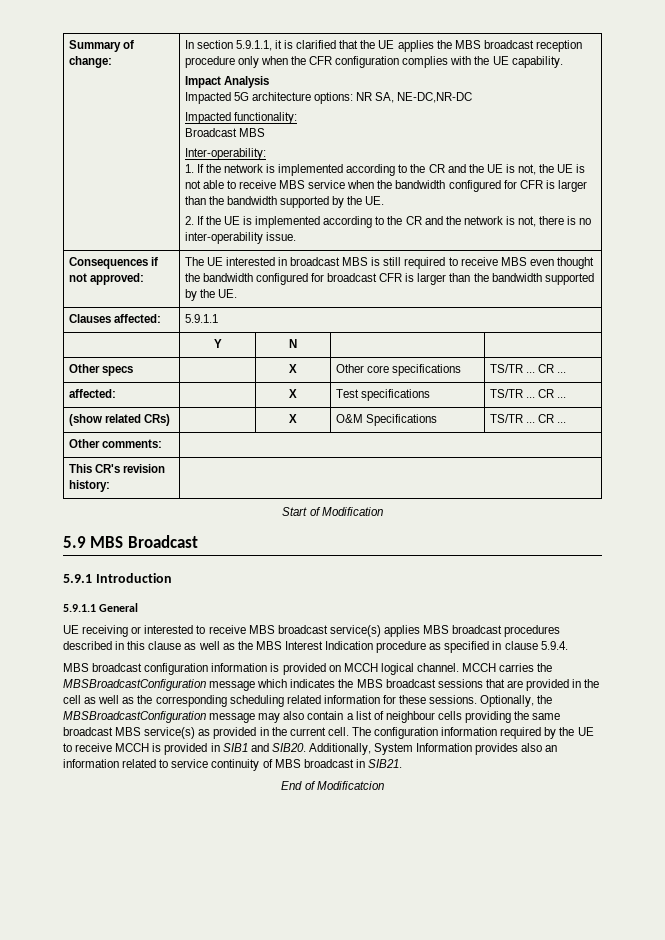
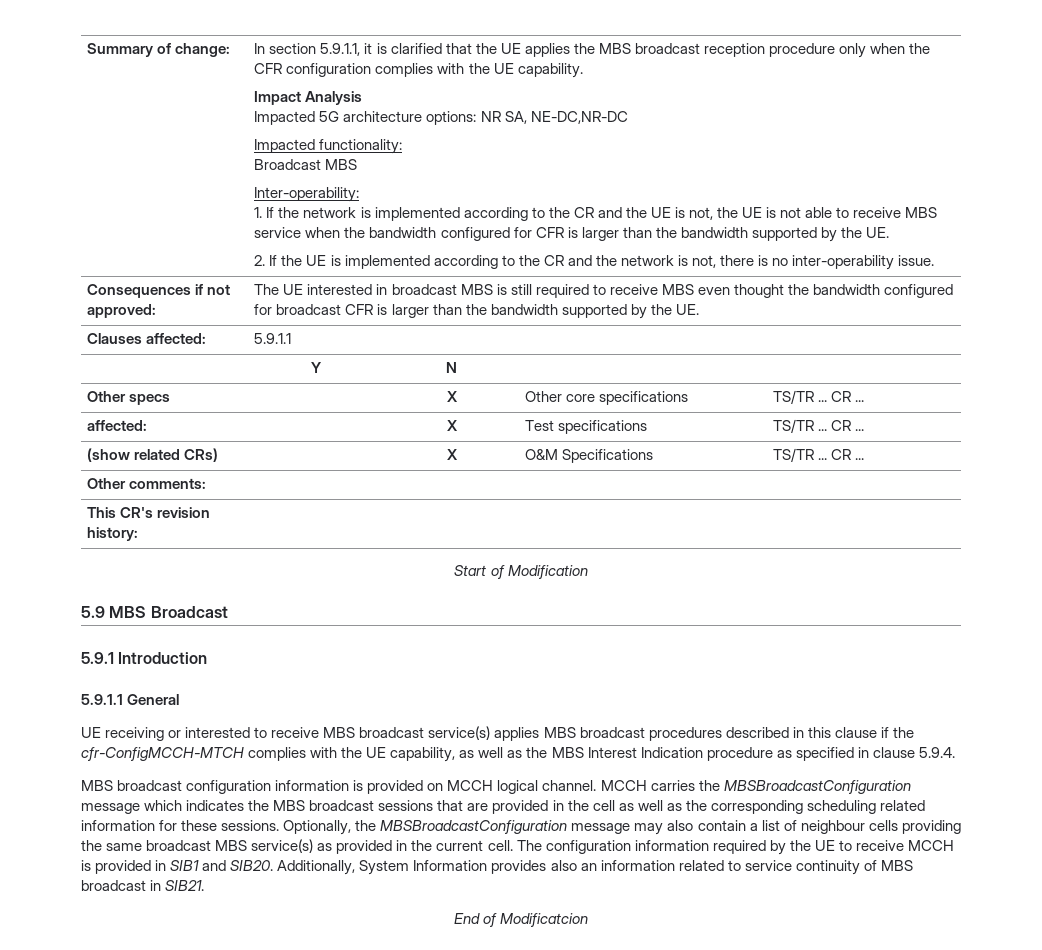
- UE receiving or interested to receive MBS broadcast service(s) applies MBS broadcast procedures described in this clause as well as the MBS Interest Indication procedure as specified in clause 5.9.4.
+ UE receiving or interested to receive MBS broadcast service(s) applies MBS broadcast procedures described in this clause if the cfr-ConfigMCCH-MTCH complies with the UE capability, as well as the MBS Interest Indication procedure as specified in clause 5.9.4.

